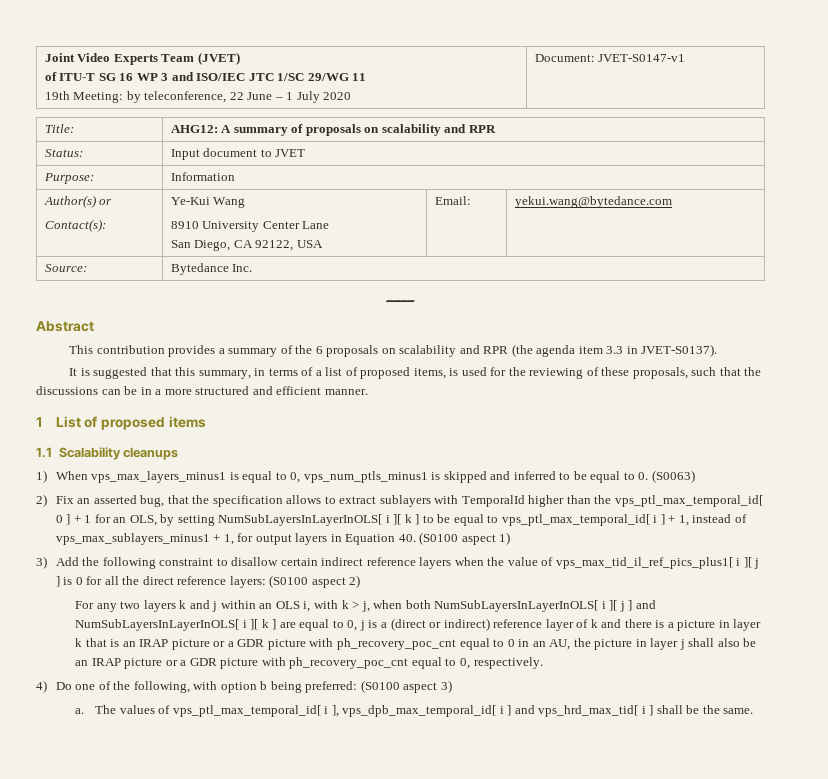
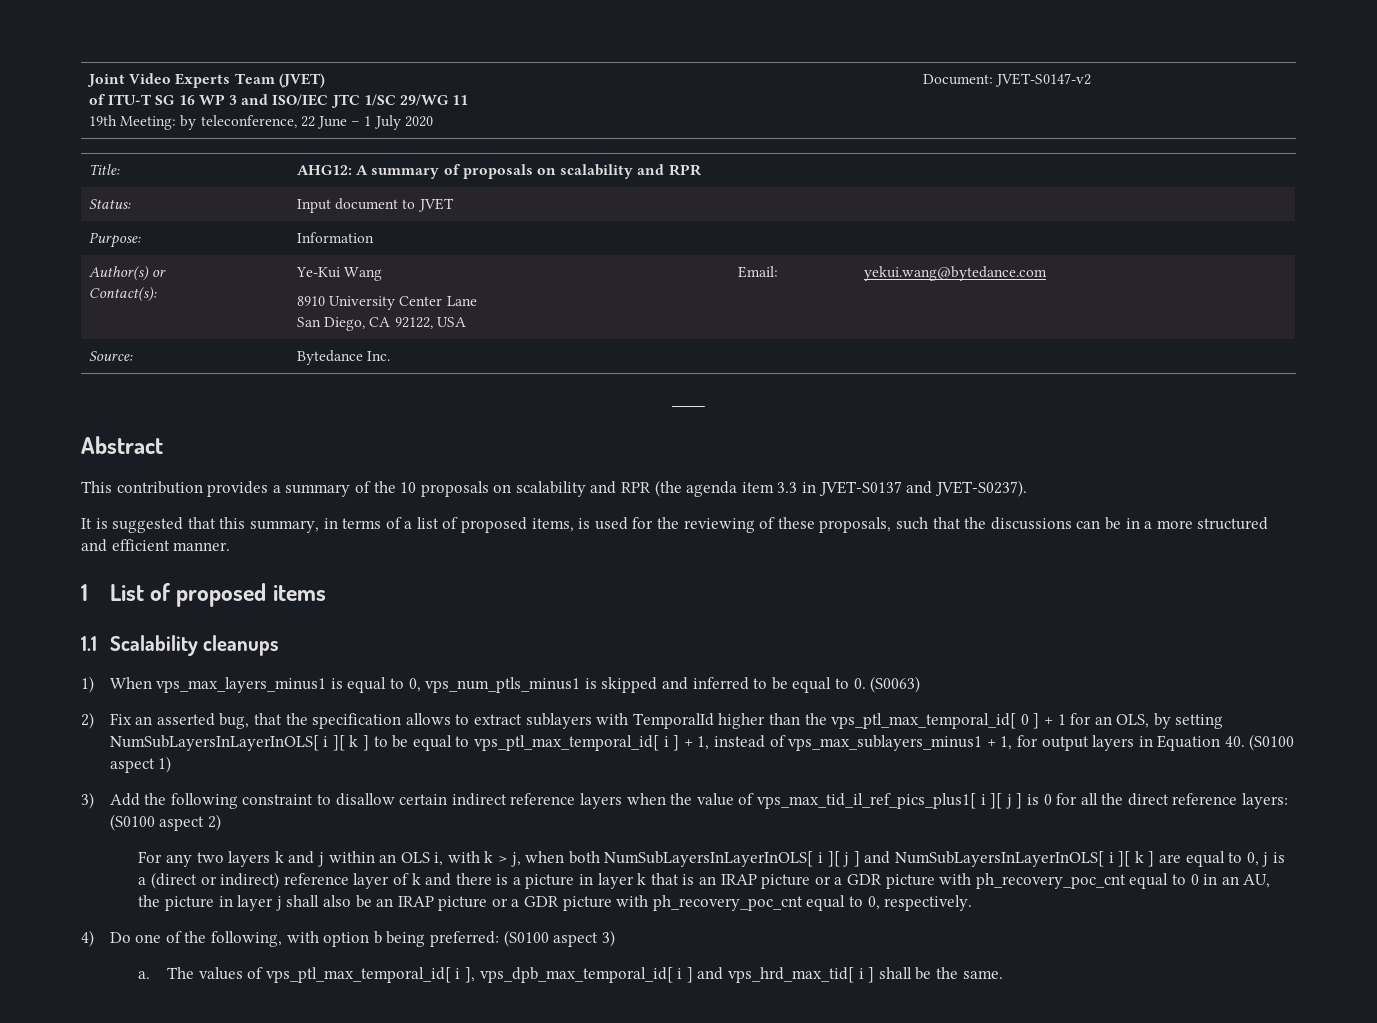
  Joint Video Experts Team (JVET)
  of ITU-T SG 16 WP 3 and ISO/IEC JTC 1/SC 29/WG 11
- 19th Meeting: by teleconference, 22 June – 1 July 2020 | Document: JVET-S0147-v1
+ 19th Meeting: by teleconference, 22 June – 1 July 2020 | Document: JVET-S0147-v2
- This contribution provides a summary of the 6 proposals on scalability and RPR (the agenda item 3.3 in JVET-S0137).
+ This contribution provides a summary of the 10 proposals on scalability and RPR (the agenda item 3.3 in JVET-S0137 and JVET-S0237).

